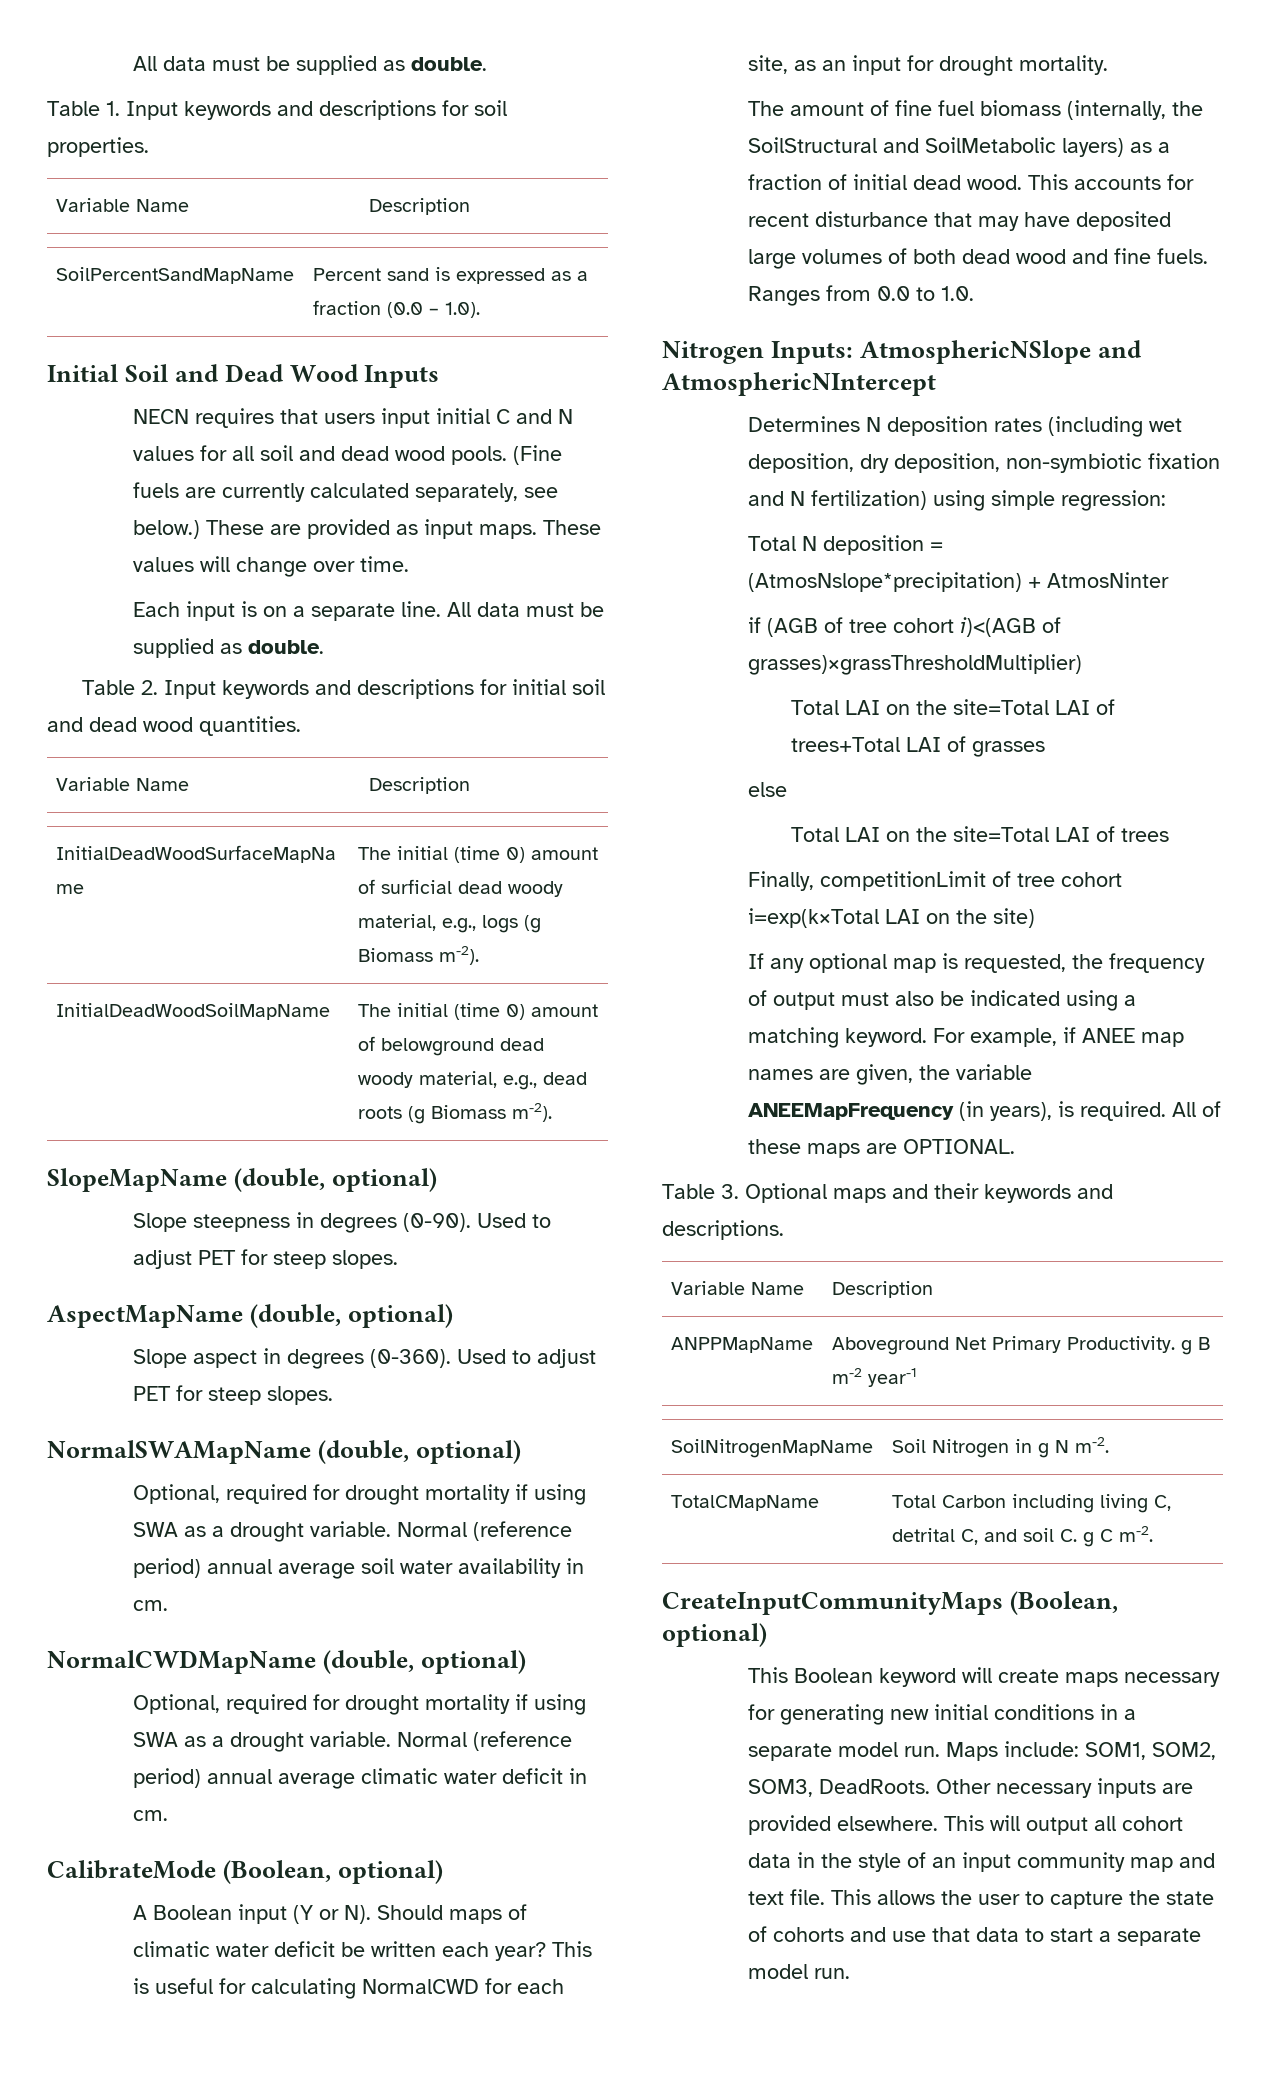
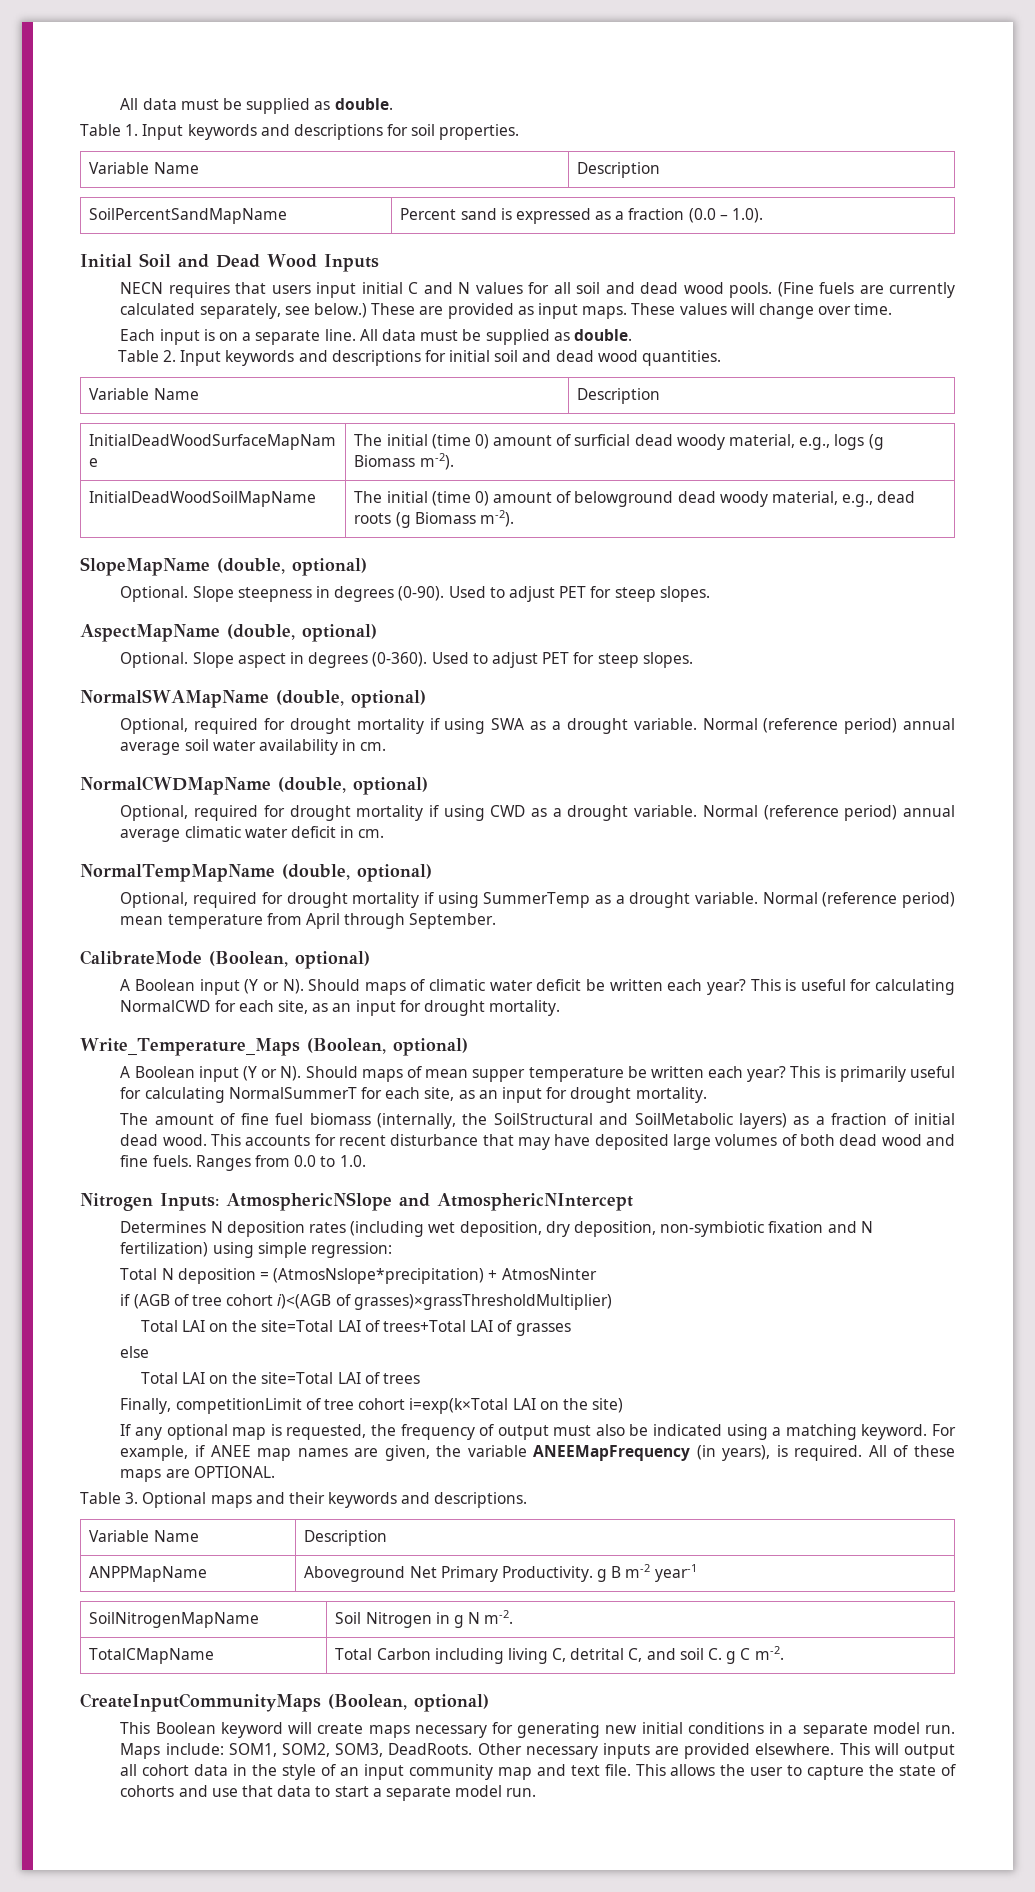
  SlopeMapName (double, optional)
- Slope steepness in degrees (0-90).
+ Optional. Slope steepness in degrees (0-90).
  AspectMapName (double, optional)
- Slope aspect in degrees (0-360).
+ Optional. Slope aspect in degrees (0-360).
  NormalCWDMapName (double, optional)
- Optional, required for drought mortality if using SWA as a drought variable.
+ Optional, required for drought mortality if using CWD as a drought variable.
+ NormalTempMapName (double, optional)
+ Optional, required for drought mortality if using SummerTemp as a drought variable. Normal (reference period) mean temperature from April through September.
+ Write_Temperature_Maps (Boolean, optional)
+ A Boolean input (Y or N). Should maps of mean supper temperature be written each year? This is primarily useful for calculating NormalSummerT for each site, as an input for drought mortality.

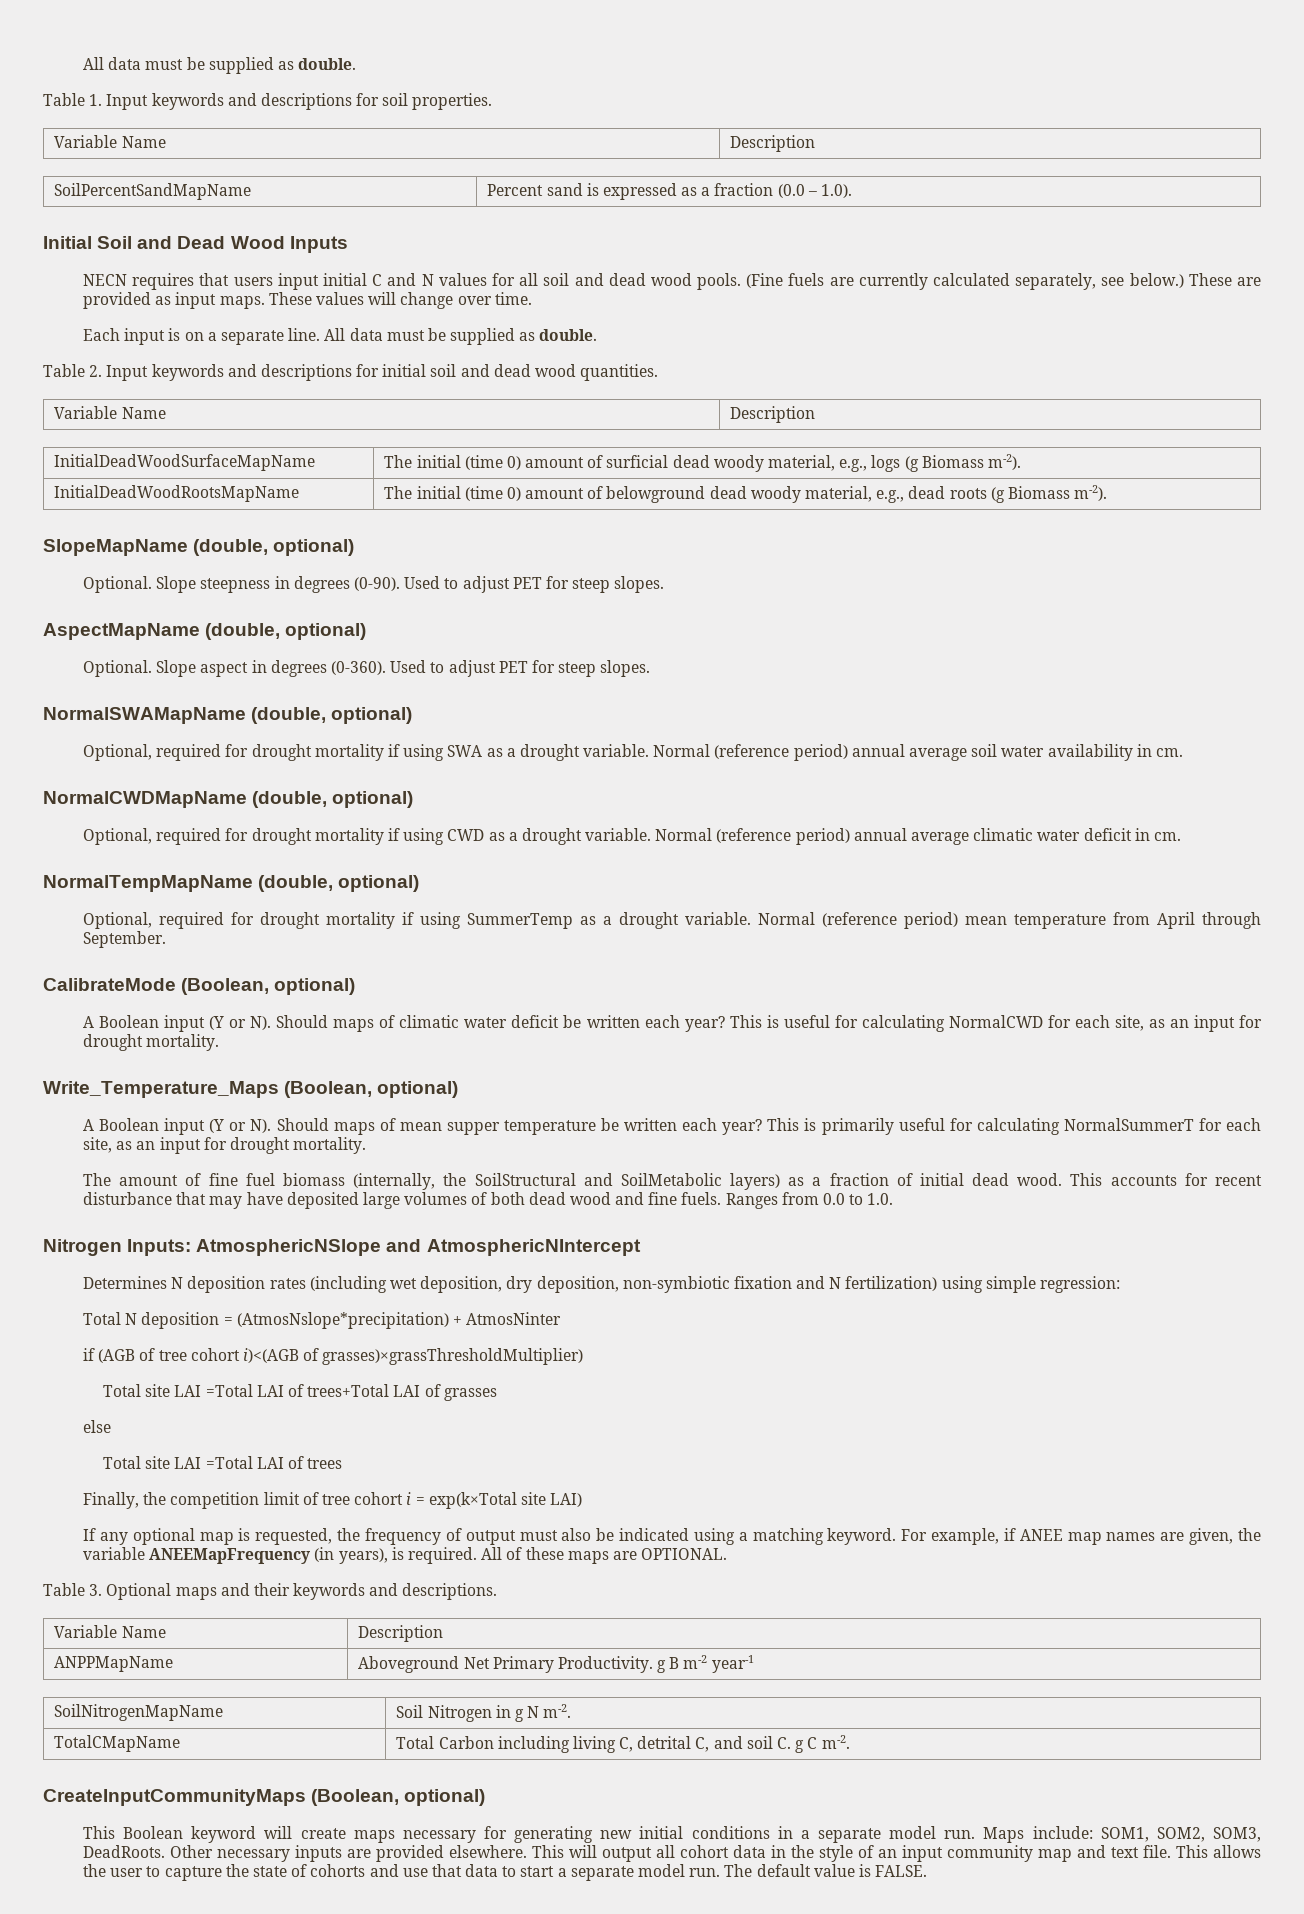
- InitialDeadWoodSoilMapName | The initial (time 0) amount of belowground dead woody material, e.g., dead roots (g Biomass m-2).
+ InitialDeadWoodRootsMapName | The initial (time 0) amount of belowground dead woody material, e.g., dead roots (g Biomass m-2).
- Total LAI on the site=Total LAI of trees+Total LAI of grasses
+ Total site LAI =Total LAI of trees+Total LAI of grasses
- Total LAI on the site=Total LAI of trees
+ Total site LAI =Total LAI of trees
- Finally, competitionLimit of tree cohort i=exp(k×Total LAI on the site)
+ Finally, the competition limit of tree cohort i = exp(k×Total site LAI)
+ The default value is FALSE.

